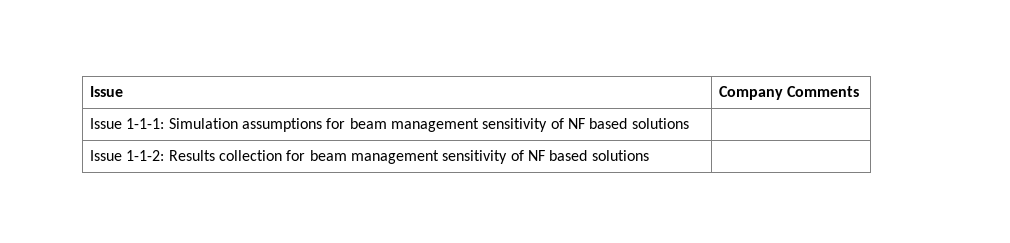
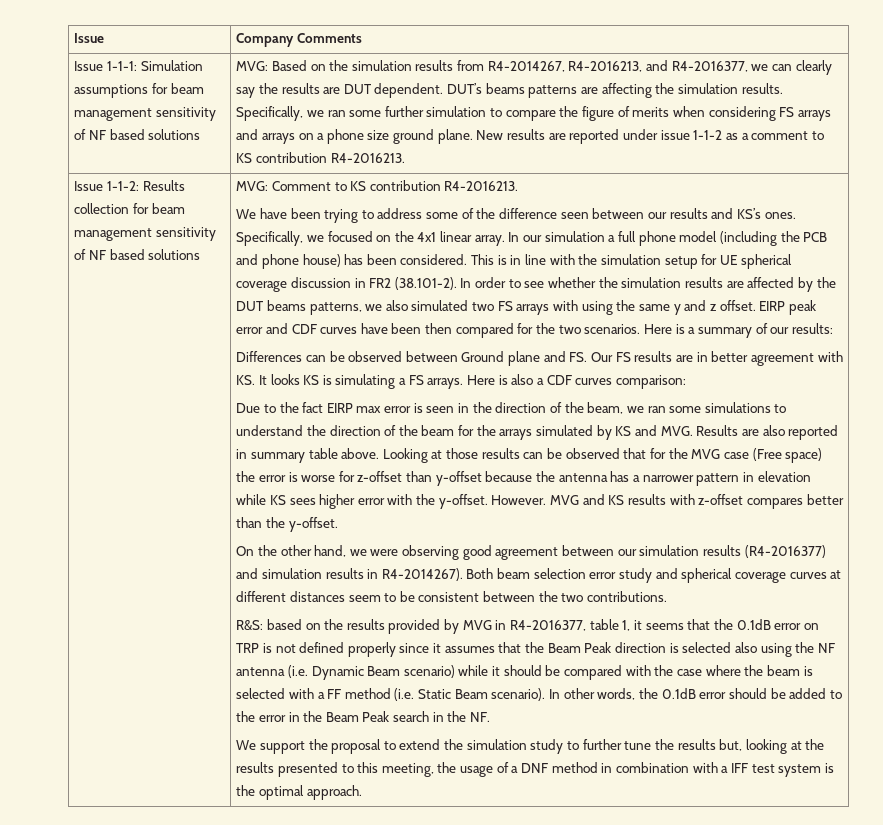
+ MVG: Based on the simulation results from R4-2014267, R4-2016213, and R4-2016377, we can clearly say the results are DUT dependent. DUT’s beams patterns are affecting the simulation results. Specifically, we ran some further simulation to compare the figure of merits when considering FS arrays and arrays on a phone size ground plane. New results are reported under issue 1-1-2 as a comment to KS contribution R4-2016213.
+ MVG: Comment to KS contribution R4-2016213.
+ We have been trying to address some of the difference seen between our results and KS’s ones. Specifically, we focused on the 4x1 linear array. In our simulation a full phone model (including the PCB and phone house) has been considered. This is in line with the simulation setup for UE spherical coverage discussion in FR2 (38.101-2). In order to see whether the simulation results are affected by the DUT beams patterns, we also simulated two FS arrays with using the same y and z offset. EIRP peak error and CDF curves have been then compared for the two scenarios. Here is a summary of our results:
+ Differences can be observed between Ground plane and FS. Our FS results are in better agreement with KS. It looks KS is simulating a FS arrays. Here is also a CDF curves comparison:
+ Due to the fact EIRP max error is seen in the direction of the beam, we ran some simulations to understand the direction of the beam for the arrays simulated by KS and MVG. Results are also reported in summary table above. Looking at those results can be observed that for the MVG case (Free space) the error is worse for z-offset than y-offset because the antenna has a narrower pattern in elevation while KS sees higher error with the y-offset. However. MVG and KS results with z-offset compares better than the y-offset.
+ On the other hand, we were observing good agreement between our simulation results (R4-2016377) and simulation results in R4-2014267). Both beam selection error study and spherical coverage curves at different distances seem to be consistent between the two contributions.
+ R&S: based on the results provided by MVG in R4-2016377, table 1, it seems that the 0.1dB error on TRP is not defined properly since it assumes that the Beam Peak direction is selected also using the NF antenna (i.e. Dynamic Beam scenario) while it should be compared with the case where the beam is selected with a FF method (i.e. Static Beam scenario). In other words, the 0.1dB error should be added to the error in the Beam Peak search in the NF.
+ We support the proposal to extend the simulation study to further tune the results but, looking at the results presented to this meeting, the usage of a DNF method in combination with a IFF test system is the optimal approach.

